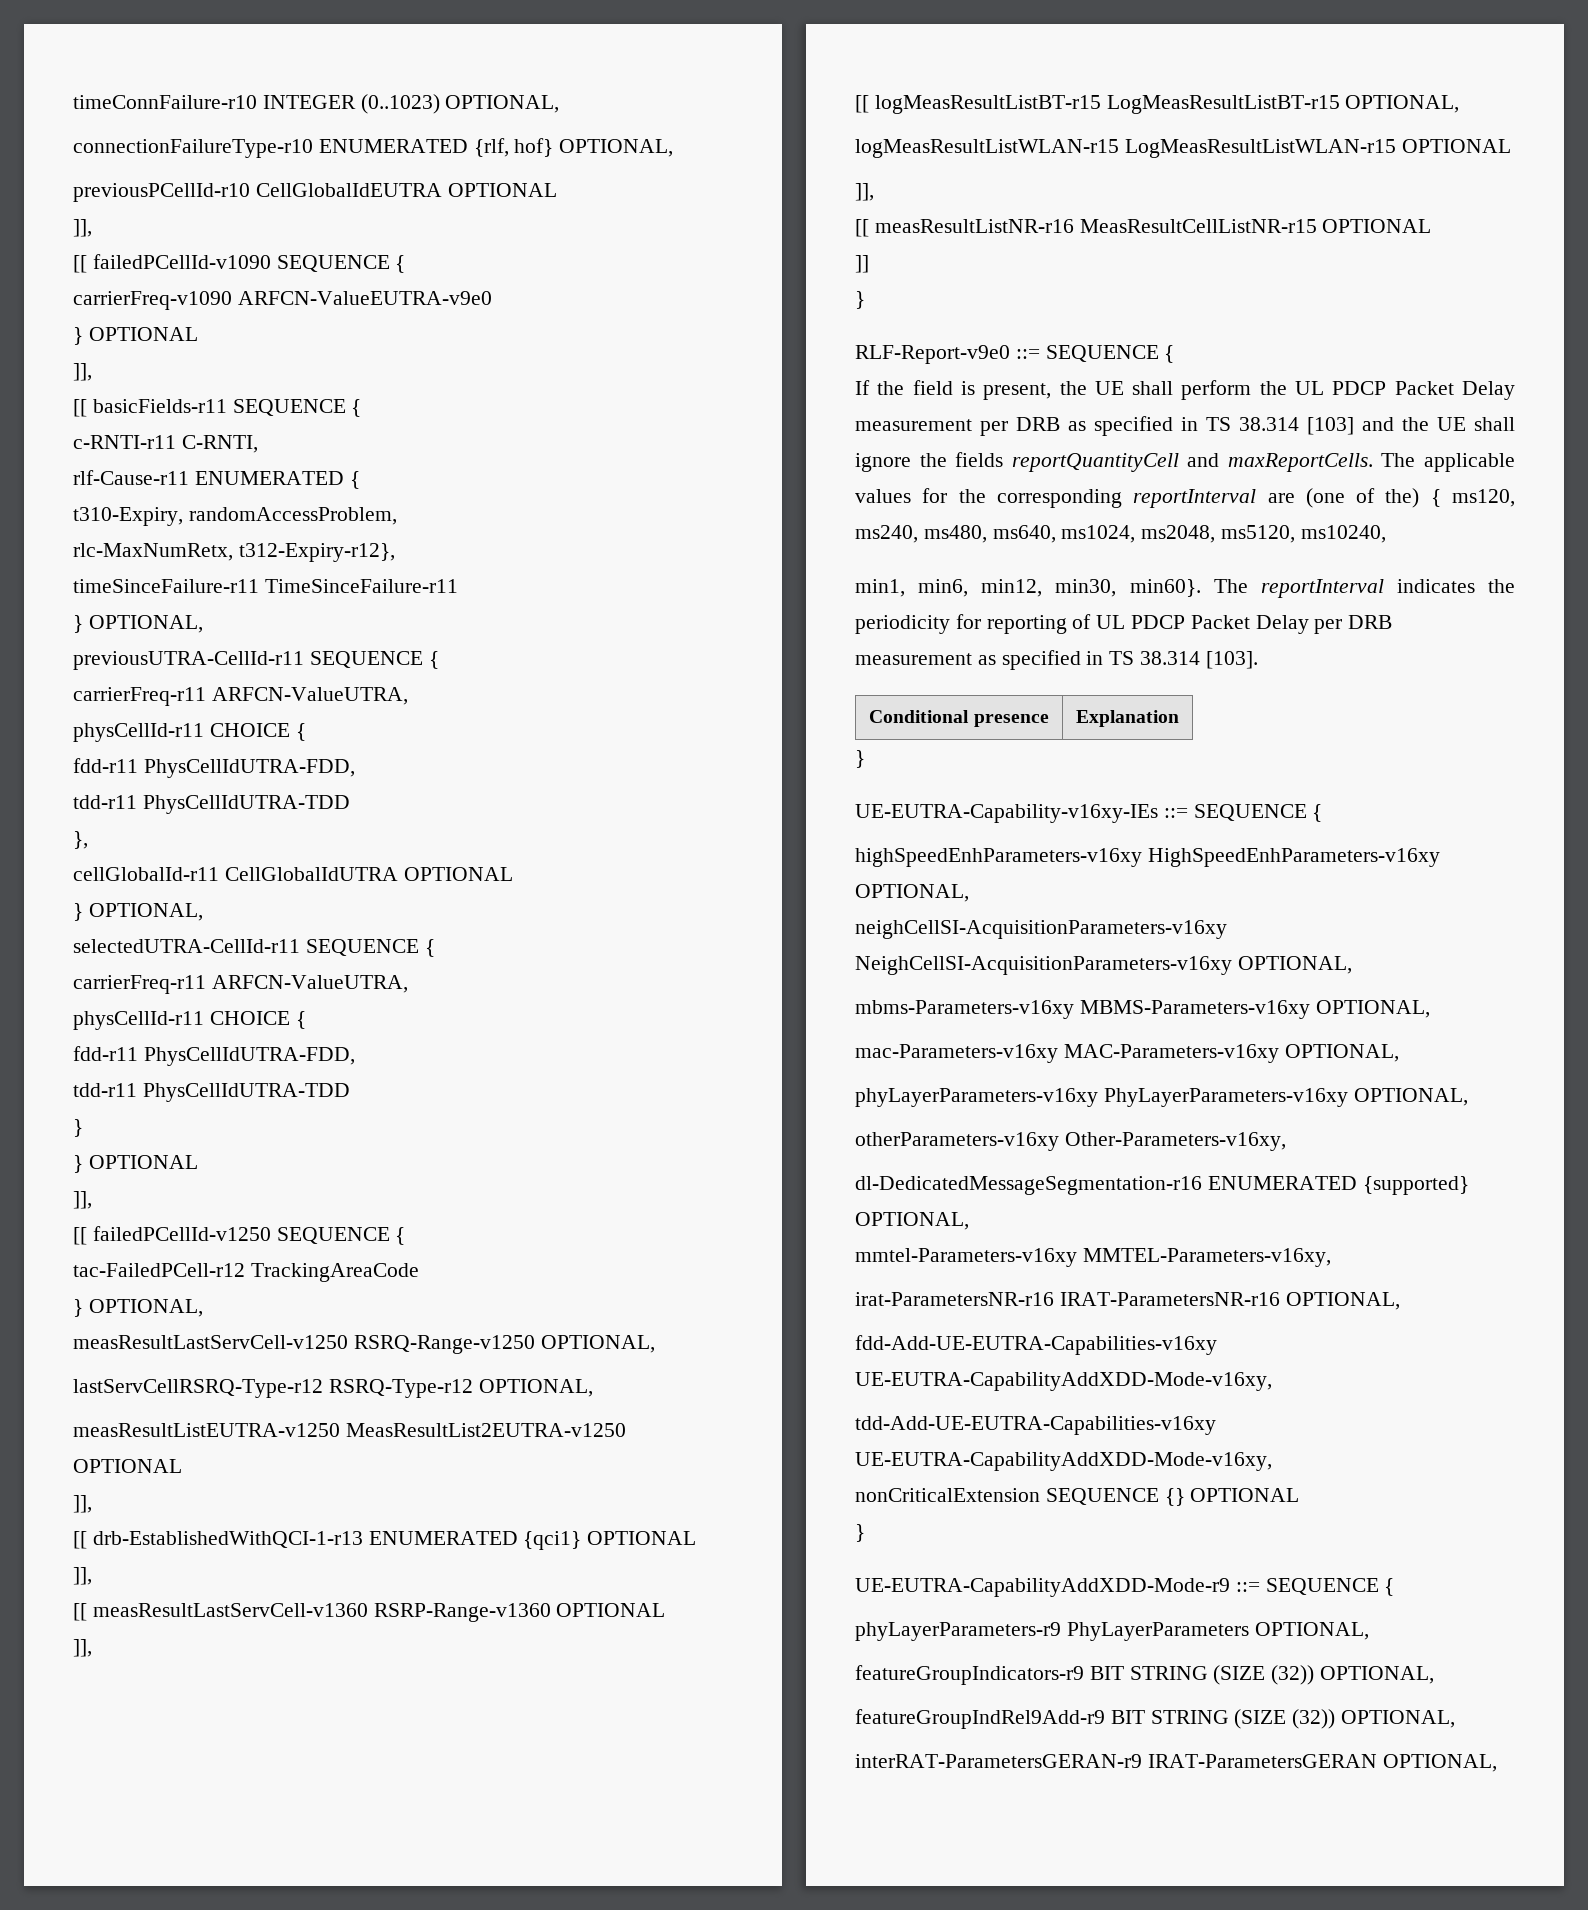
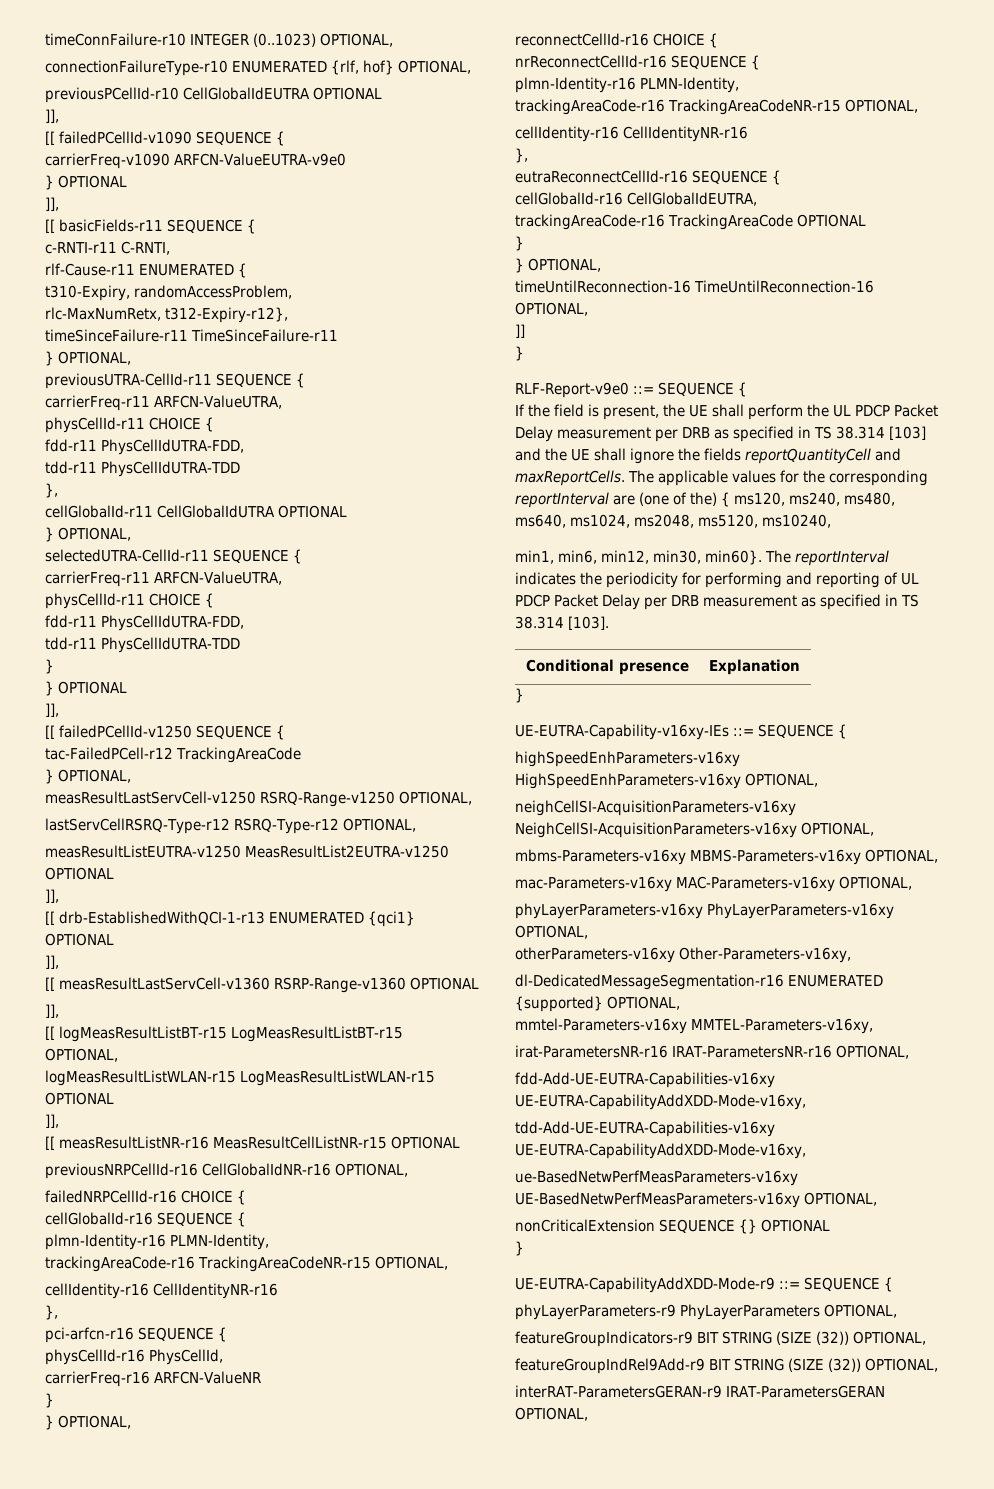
+ previousNRPCellId-r16 CellGlobalIdNR-r16 OPTIONAL,
+ failedNRPCellId-r16 CHOICE {
+ cellGlobalId-r16 SEQUENCE {
+ plmn-Identity-r16 PLMN-Identity,
+ trackingAreaCode-r16 TrackingAreaCodeNR-r15 OPTIONAL,
+ cellIdentity-r16 CellIdentityNR-r16
+ },
+ pci-arfcn-r16 SEQUENCE {
+ physCellId-r16 PhysCellId,
+ carrierFreq-r16 ARFCN-ValueNR
+ }
+ } OPTIONAL,
+ reconnectCellId-r16 CHOICE {
+ nrReconnectCellId-r16 SEQUENCE {
+ plmn-Identity-r16 PLMN-Identity,
+ trackingAreaCode-r16 TrackingAreaCodeNR-r15 OPTIONAL,
+ cellIdentity-r16 CellIdentityNR-r16
+ },
+ eutraReconnectCellId-r16 SEQUENCE {
+ cellGlobalId-r16 CellGlobalIdEUTRA,
+ trackingAreaCode-r16 TrackingAreaCode OPTIONAL
+ }
+ } OPTIONAL,
+ timeUntilReconnection-16 TimeUntilReconnection-16 OPTIONAL,
- The reportInterval indicates the periodicity for reporting of UL PDCP Packet Delay per DRB measurement as specified in TS 38.314 [103].
+ The reportInterval indicates the periodicity for performing and reporting of UL PDCP Packet Delay per DRB measurement as specified in TS 38.314 [103].
+ ue-BasedNetwPerfMeasParameters-v16xy UE-BasedNetwPerfMeasParameters-v16xy OPTIONAL,

